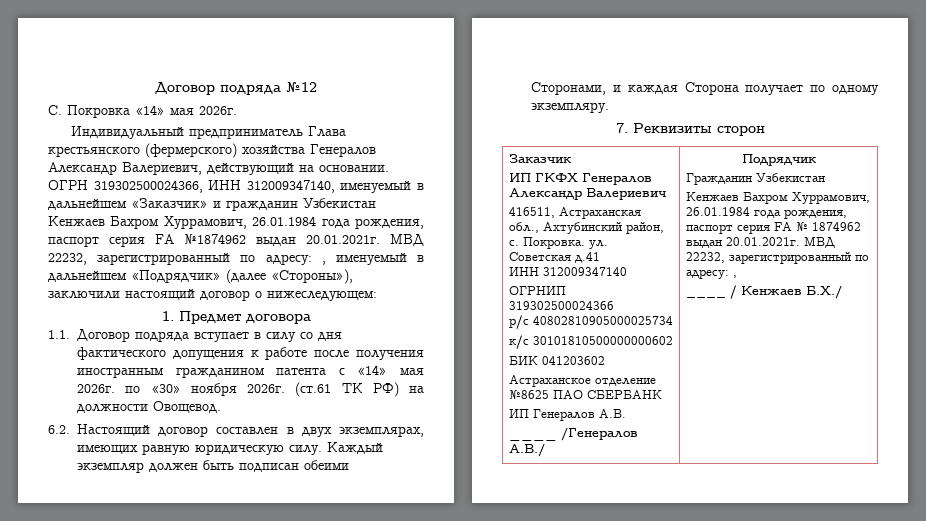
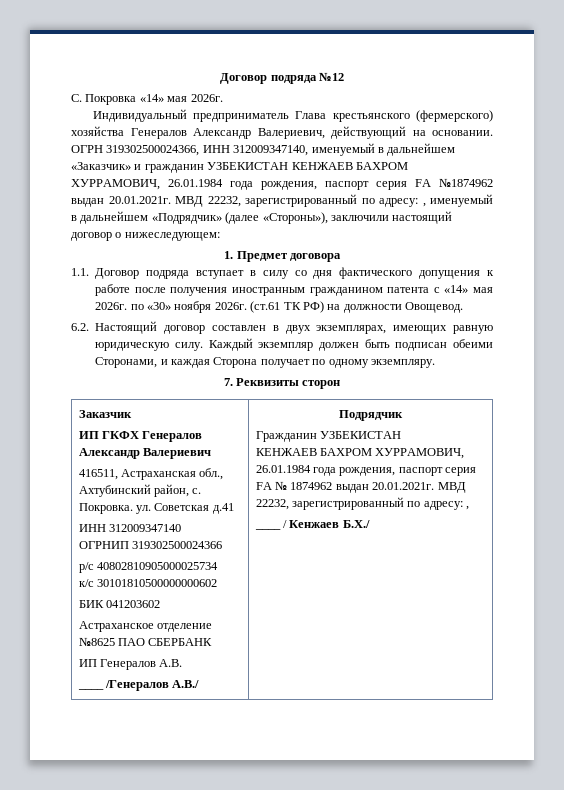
- ОГРН 319302500024366, ИНН 312009347140, именуемый в дальнейшем «Заказчик» и гражданин Узбекистан Кенжаев Бахром Хуррамович, 26.01.1984 года рождения, паспорт серия FA №1874962 выдан 20.01.2021г. МВД 22232, зарегистрированный по адресу: , именуемый в дальнейшем «Подрядчик» (далее «Стороны»), заключили настоящий договор о нижеследующем:
+ ОГРН 319302500024366, ИНН 312009347140, именуемый в дальнейшем «Заказчик» и гражданин УЗБЕКИСТАН КЕНЖАЕВ БАХРОМ ХУРРАМОВИЧ, 26.01.1984 года рождения, паспорт серия FA №1874962 выдан 20.01.2021г. МВД 22232, зарегистрированный по адресу: , именуемый в дальнейшем «Подрядчик» (далее «Стороны»), заключили настоящий договор о нижеследующем:
- Гражданин Узбекистан
- Кенжаев Бахром Хуррамович, 26.01.1984 года рождения, паспорт серия FA № 1874962 выдан 20.01.2021г. МВД 22232, зарегистрированный по адресу: ,
+ Гражданин УЗБЕКИСТАН
+ КЕНЖАЕВ БАХРОМ ХУРРАМОВИЧ, 26.01.1984 года рождения, паспорт серия FA № 1874962 выдан 20.01.2021г. МВД 22232, зарегистрированный по адресу: ,

